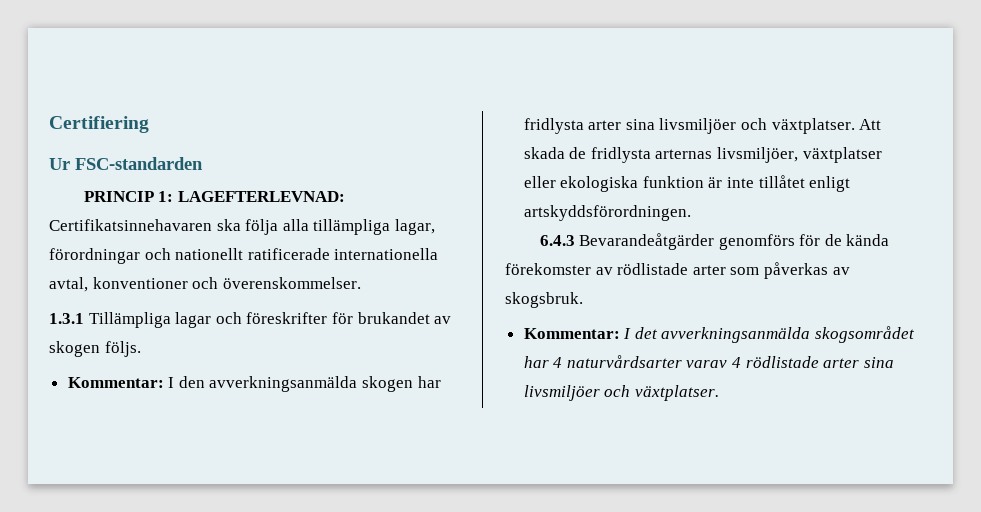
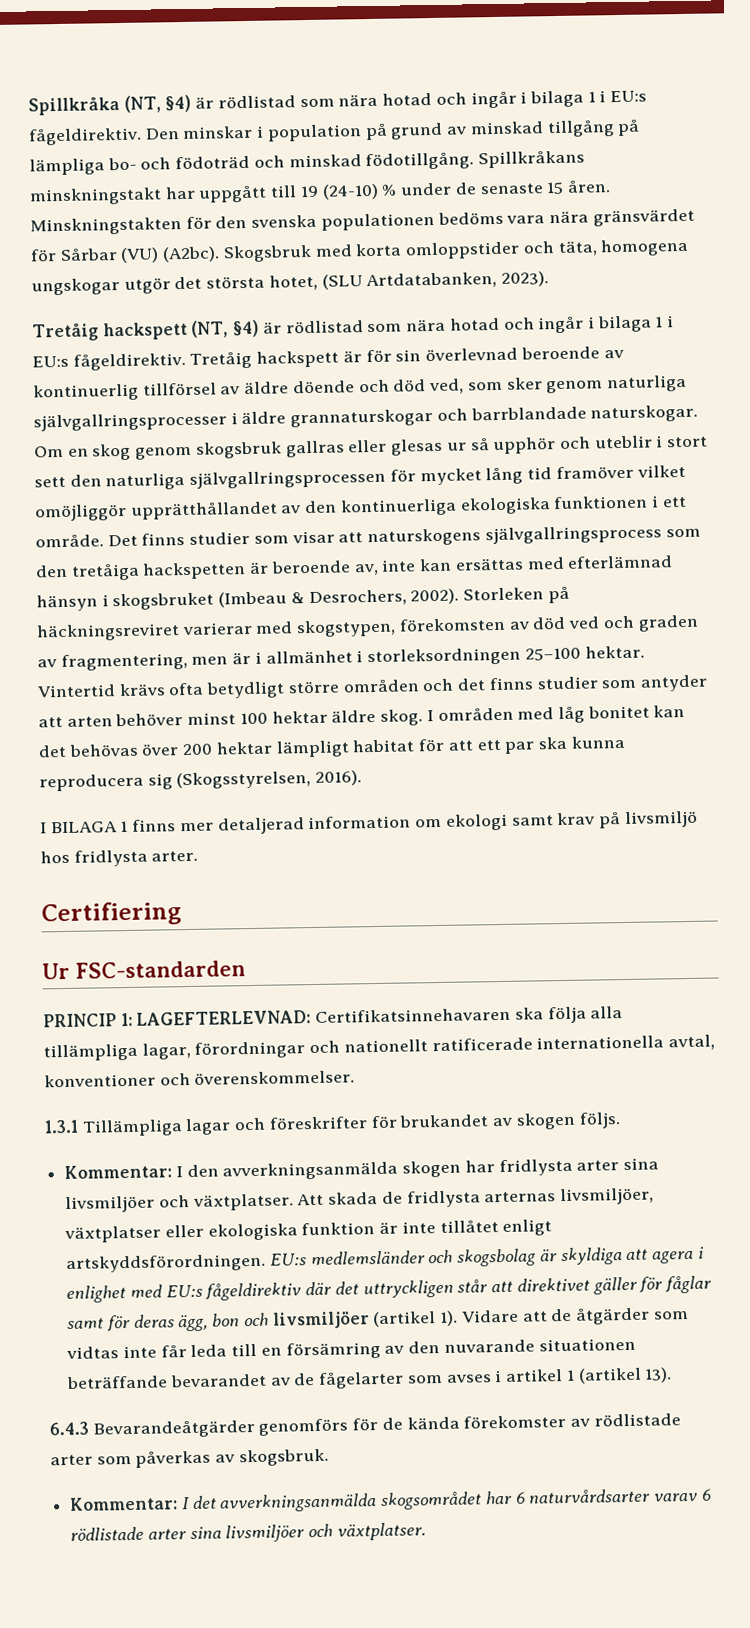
+ Spillkråka (NT, §4) är rödlistad som nära hotad och ingår i bilaga 1 i EU:s fågeldirektiv. Den minskar i population på grund av minskad tillgång på lämpliga bo- och födoträd och minskad födotillgång. Spillkråkans minskningstakt har uppgått till 19 (24-10) % under de senaste 15 åren. Minskningstakten för den svenska populationen bedöms vara nära gränsvärdet för Sårbar (VU) (A2bc). Skogsbruk med korta omloppstider och täta, homogena ungskogar utgör det största hotet, (SLU Artdatabanken, 2023).
+ Tretåig hackspett (NT, §4) är rödlistad som nära hotad och ingår i bilaga 1 i EU:s fågeldirektiv. Tretåig hackspett är för sin överlevnad beroende av kontinuerlig tillförsel av äldre döende och död ved, som sker genom naturliga självgallringsprocesser i äldre grannaturskogar och barrblandade naturskogar. Om en skog genom skogsbruk gallras eller glesas ur så upphör och uteblir i stort sett den naturliga självgallringsprocessen för mycket lång tid framöver vilket omöjliggör upprätthållandet av den kontinuerliga ekologiska funktionen i ett område. Det finns studier som visar att naturskogens självgallringsprocess som den tretåiga hackspetten är beroende av, inte kan ersättas med efterlämnad hänsyn i skogsbruket (Imbeau & Desrochers, 2002). Storleken på häckningsreviret varierar med skogstypen, förekomsten av död ved och graden av fragmentering, men är i allmänhet i storleksordningen 25–100 hektar. Vintertid krävs ofta betydligt större områden och det finns studier som antyder att arten behöver minst 100 hektar äldre skog. I områden med låg bonitet kan det behövas över 200 hektar lämpligt habitat för att ett par ska kunna reproducera sig (Skogsstyrelsen, 2016).
+ I BILAGA 1 finns mer detaljerad information om ekologi samt krav på livsmiljö hos fridlysta arter.
+ EU:s medlemsländer och skogsbolag är skyldiga att agera i enlighet med EU:s fågeldirektiv där det uttryckligen står att direktivet gäller för fåglar samt för deras ägg, bon och livsmiljöer (artikel 1). Vidare att de åtgärder som vidtas inte får leda till en försämring av den nuvarande situationen beträffande bevarandet av de fågelarter som avses i artikel 1 (artikel 13).
- Kommentar: I det avverkningsanmälda skogsområdet har 4 naturvårdsarter varav 4 rödlistade arter sina livsmiljöer och växtplatser.
+ Kommentar: I det avverkningsanmälda skogsområdet har 6 naturvårdsarter varav 6 rödlistade arter sina livsmiljöer och växtplatser.

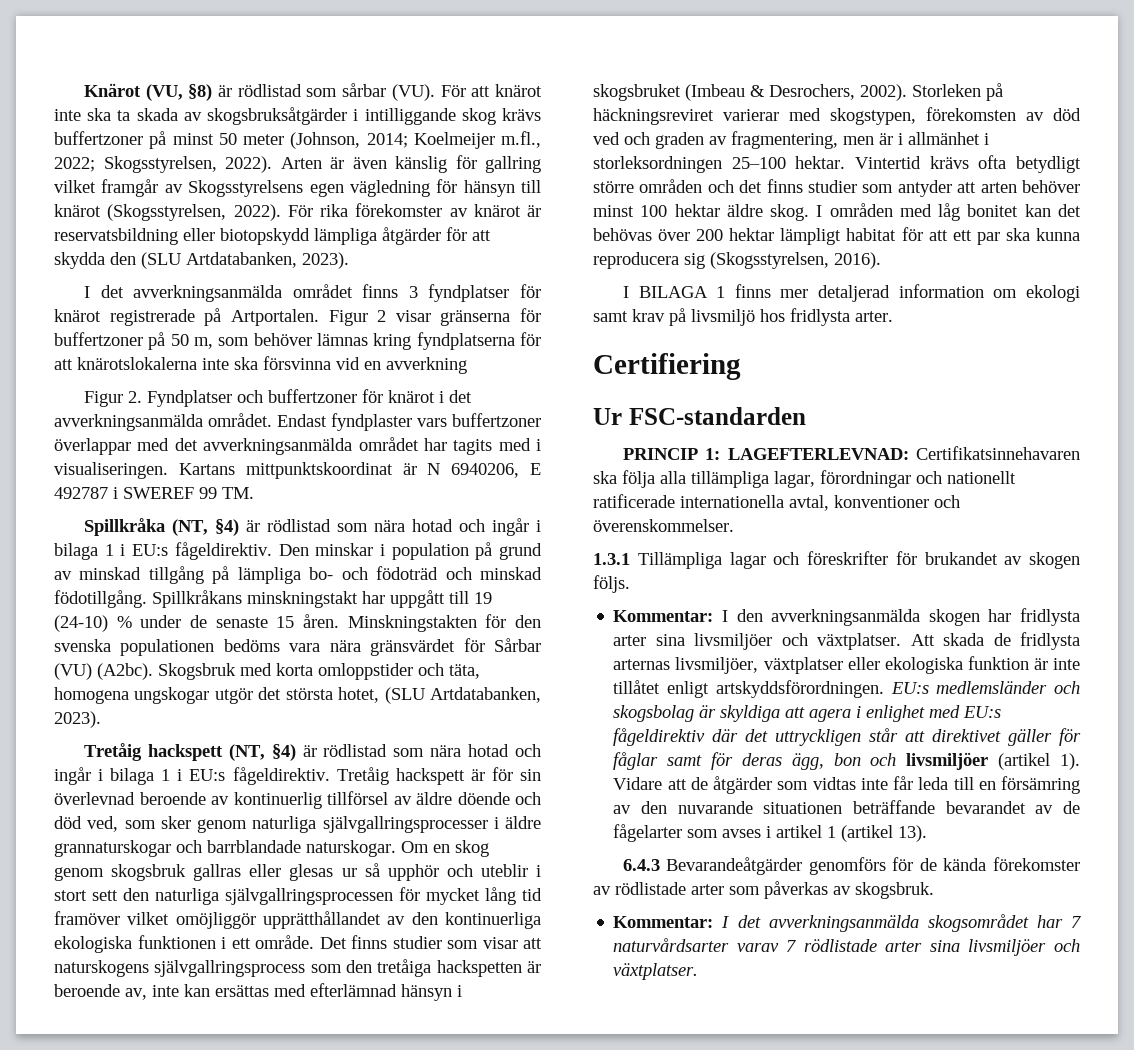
+ Knärot (VU, §8) är rödlistad som sårbar (VU). För att knärot inte ska ta skada av skogsbruksåtgärder i intilliggande skog krävs buffertzoner på minst 50 meter (Johnson, 2014; Koelmeijer m.fl., 2022; Skogsstyrelsen, 2022). Arten är även känslig för gallring vilket framgår av Skogsstyrelsens egen vägledning för hänsyn till knärot (Skogsstyrelsen, 2022). För rika förekomster av knärot är reservatsbildning eller biotopskydd lämpliga åtgärder för att skydda den (SLU Artdatabanken, 2023).
+ I det avverkningsanmälda området finns 3 fyndplatser för knärot registrerade på Artportalen. Figur 2 visar gränserna för buffertzoner på 50 m, som behöver lämnas kring fyndplatserna för att knärotslokalerna inte ska försvinna vid en avverkning
+ Figur 2. Fyndplatser och buffertzoner för knärot i det avverkningsanmälda området. Endast fyndplaster vars buffertzoner överlappar med det avverkningsanmälda området har tagits med i visualiseringen. Kartans mittpunktskoordinat är N 6940206, E 492787 i SWEREF 99 TM.
- Kommentar: I det avverkningsanmälda skogsområdet har 6 naturvårdsarter varav 6 rödlistade arter sina livsmiljöer och växtplatser.
+ Kommentar: I det avverkningsanmälda skogsområdet har 7 naturvårdsarter varav 7 rödlistade arter sina livsmiljöer och växtplatser.

